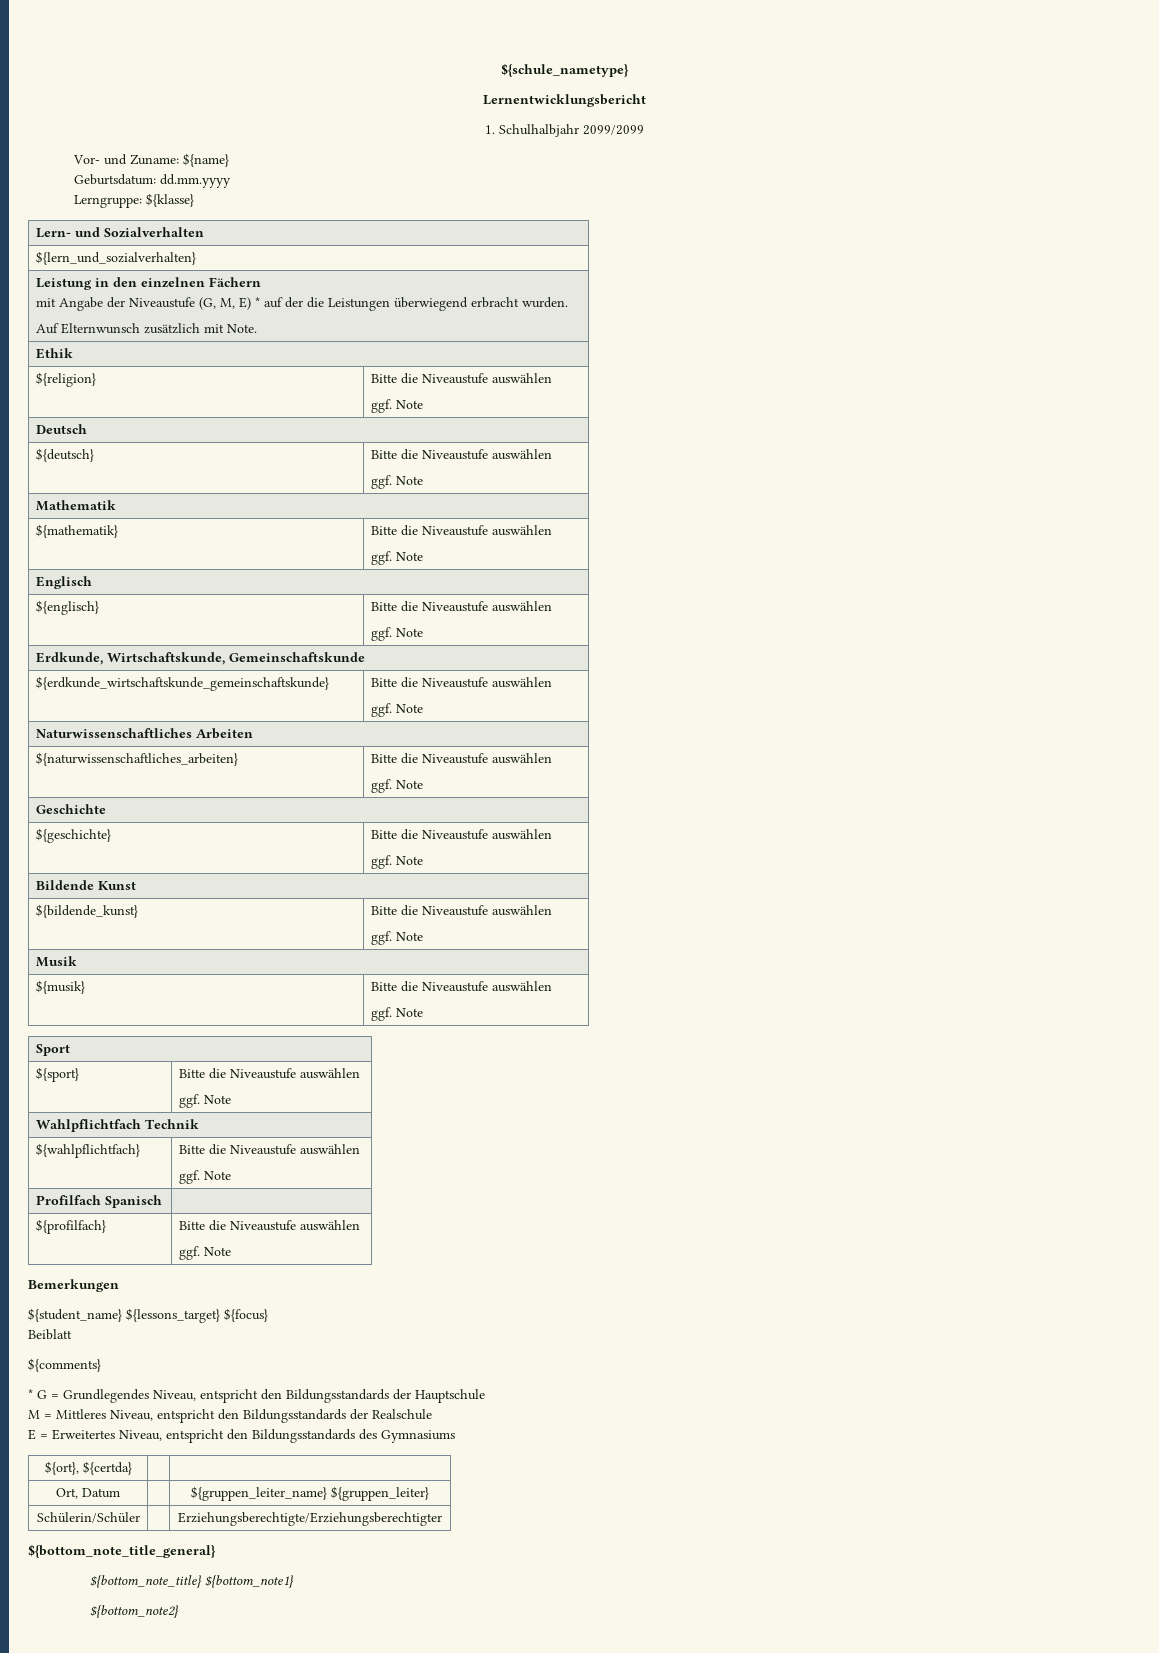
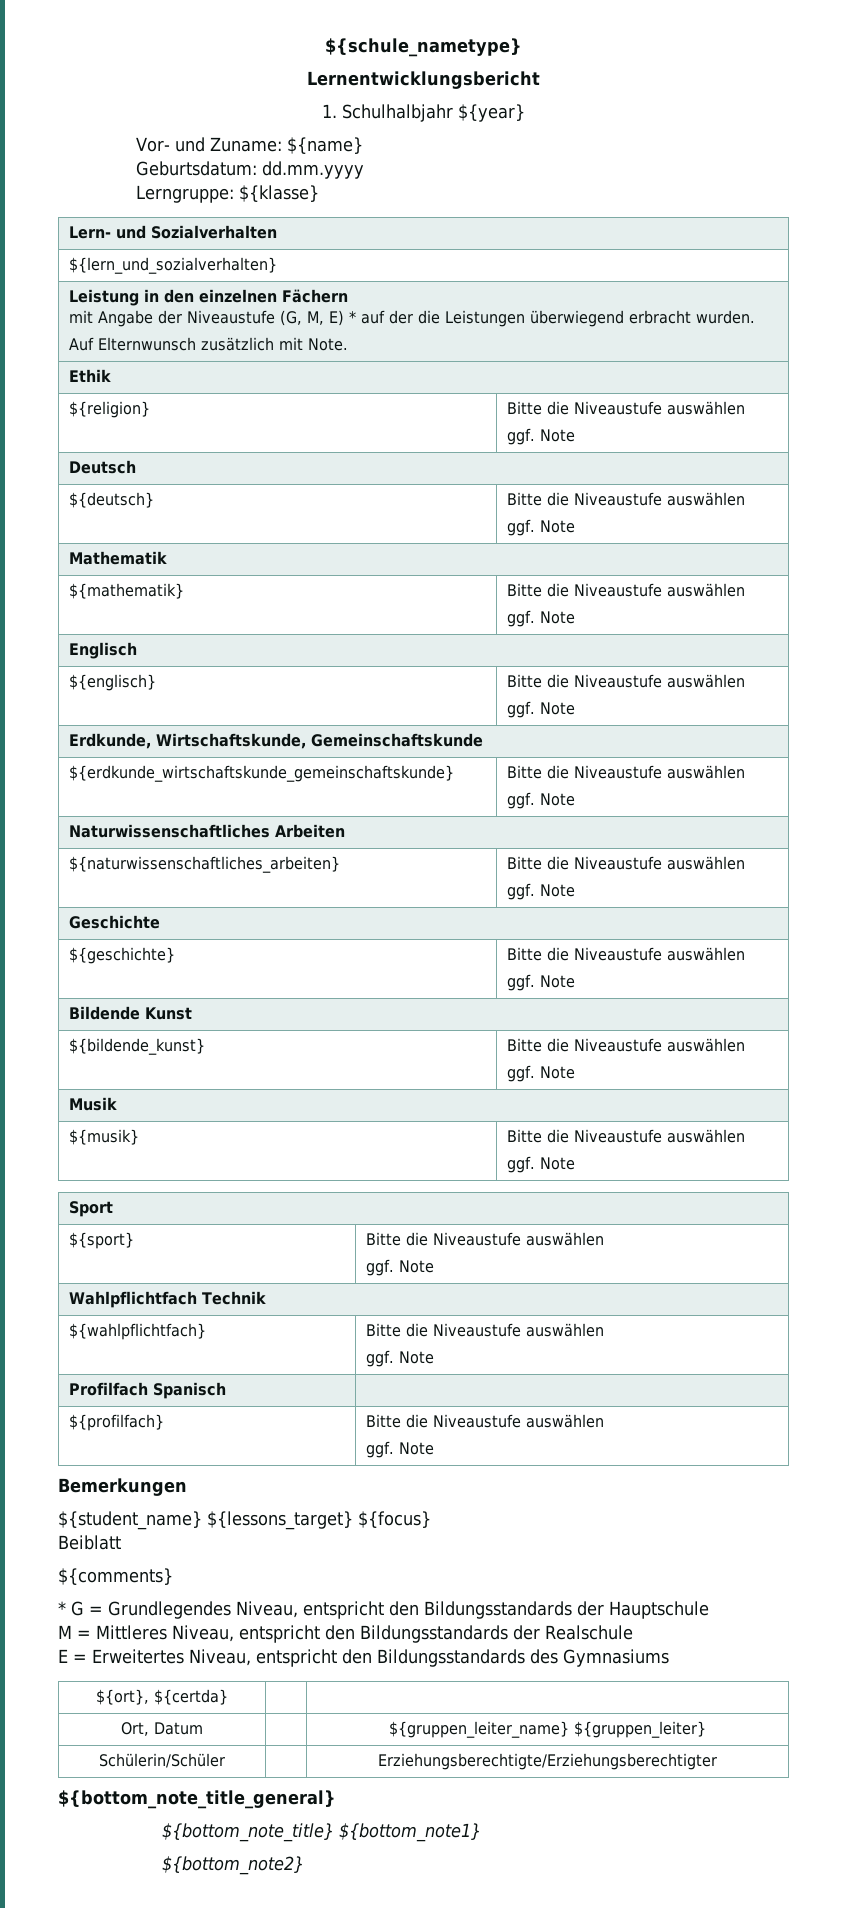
- 1. Schulhalbjahr 2099/2099
+ 1. Schulhalbjahr ${year}

